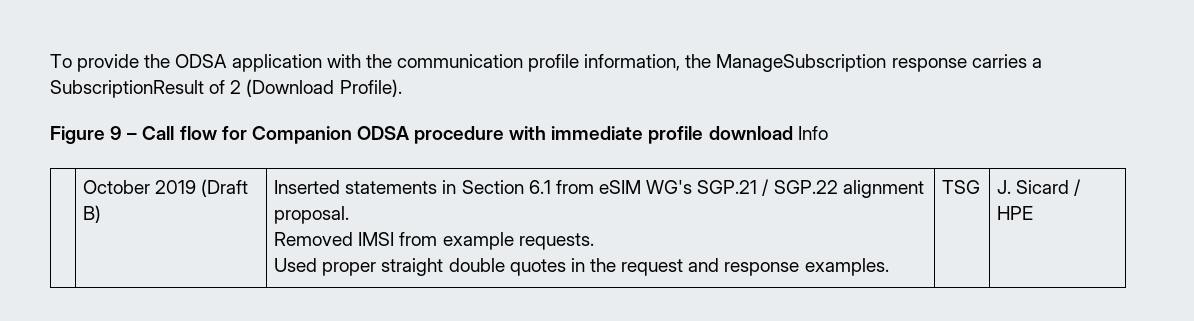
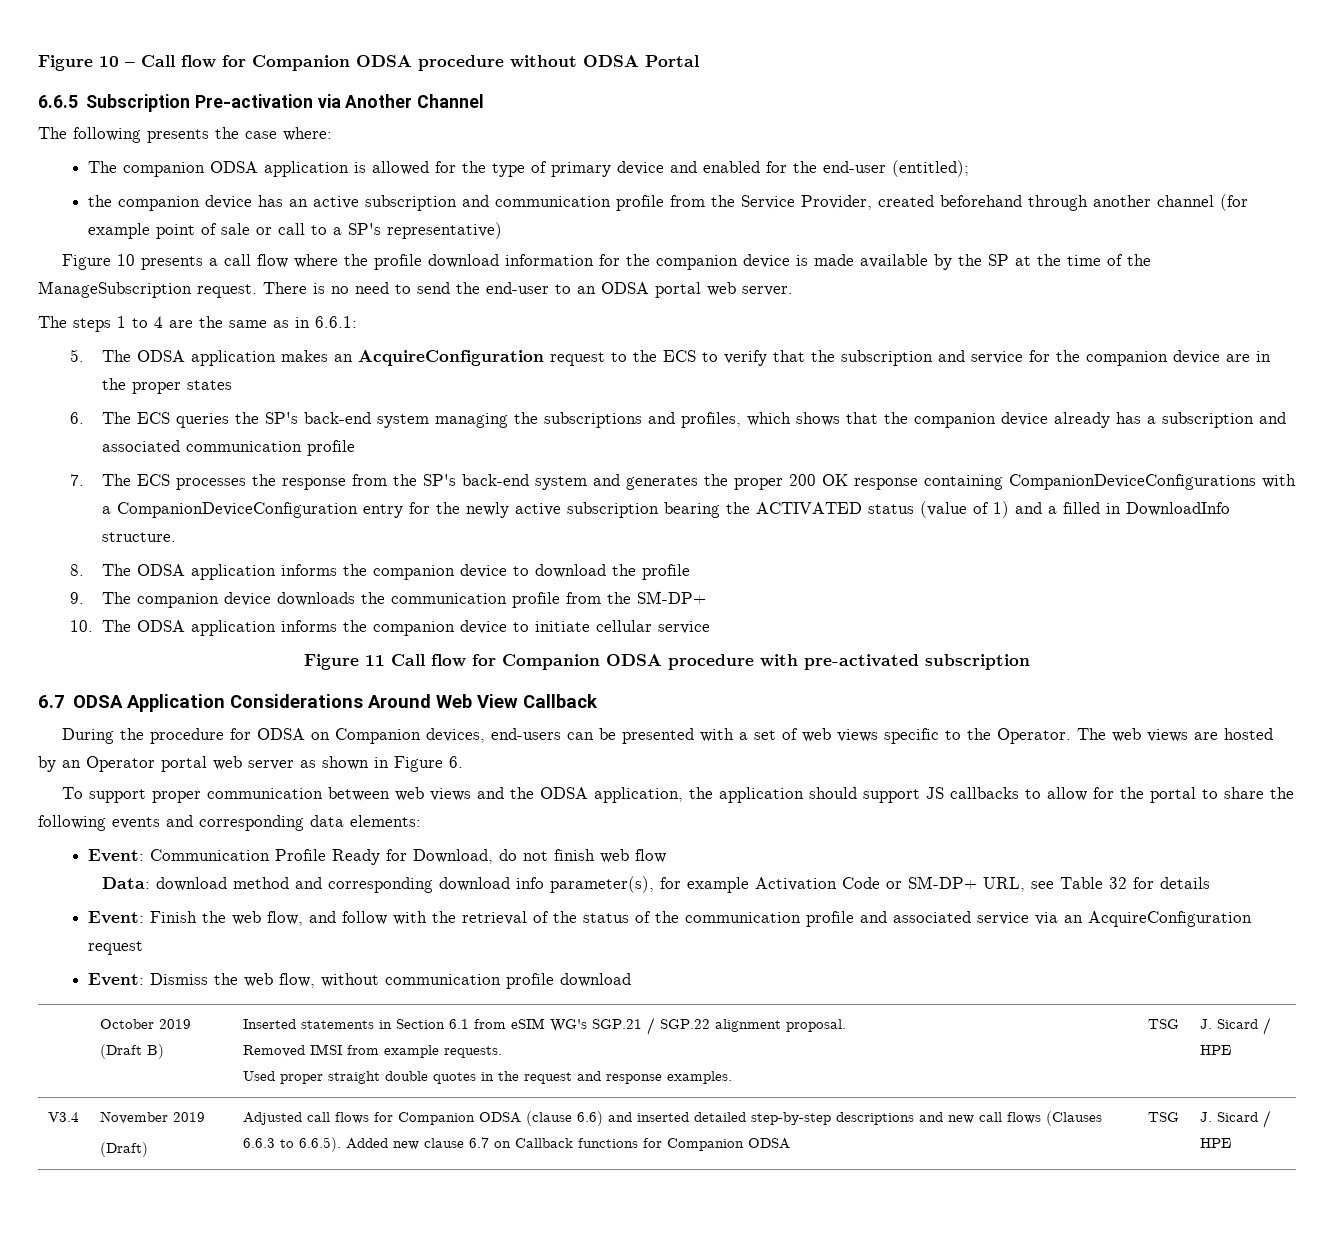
- To provide the ODSA application with the communication profile information, the ManageSubscription response carries a SubscriptionResult of 2 (Download Profile).
- Figure 9 – Call flow for Companion ODSA procedure with immediate profile download Info
+ Figure 10 – Call flow for Companion ODSA procedure without ODSA Portal
+ 6.6.5 Subscription Pre-activation via Another Channel
+ The following presents the case where:
+ The companion ODSA application is allowed for the type of primary device and enabled for the end-user (entitled);
+ the companion device has an active subscription and communication profile from the Service Provider, created beforehand through another channel (for example point of sale or call to a SP's representative)
+ Figure 10 presents a call flow where the profile download information for the companion device is made available by the SP at the time of the ManageSubscription request. There is no need to send the end-user to an ODSA portal web server.
+ The steps 1 to 4 are the same as in 6.6.1:
+ 5. The ODSA application makes an AcquireConfiguration request to the ECS to verify that the subscription and service for the companion device are in the proper states
+ 6. The ECS queries the SP's back-end system managing the subscriptions and profiles, which shows that the companion device already has a subscription and associated communication profile
+ 7. The ECS processes the response from the SP's back-end system and generates the proper 200 OK response containing CompanionDeviceConfigurations with a CompanionDeviceConfiguration entry for the newly active subscription bearing the ACTIVATED status (value of 1) and a filled in DownloadInfo structure.
+ 8. The ODSA application informs the companion device to download the profile
+ 9. The companion device downloads the communication profile from the SM-DP+
+ 10. The ODSA application informs the companion device to initiate cellular service
+ Figure 11 Call flow for Companion ODSA procedure with pre-activated subscription
+ 6.7 ODSA Application Considerations Around Web View Callback
+ During the procedure for ODSA on Companion devices, end-users can be presented with a set of web views specific to the Operator. The web views are hosted by an Operator portal web server as shown in Figure 6.
+ To support proper communication between web views and the ODSA application, the application should support JS callbacks to allow for the portal to share the following events and corresponding data elements:
+ Event: Communication Profile Ready for Download, do not finish web flow
+ Data: download method and corresponding download info parameter(s), for example Activation Code or SM-DP+ URL, see Table 32 for details
+ Event: Finish the web flow, and follow with the retrieval of the status of the communication profile and associated service via an AcquireConfiguration request
+ Event: Dismiss the web flow, without communication profile download
+ V3.4 | November 2019
+ (Draft) | Adjusted call flows for Companion ODSA (clause 6.6) and inserted detailed step-by-step descriptions and new call flows (Clauses 6.6.3 to 6.6.5). Added new clause 6.7 on Callback functions for Companion ODSA | TSG | J. Sicard / HPE

